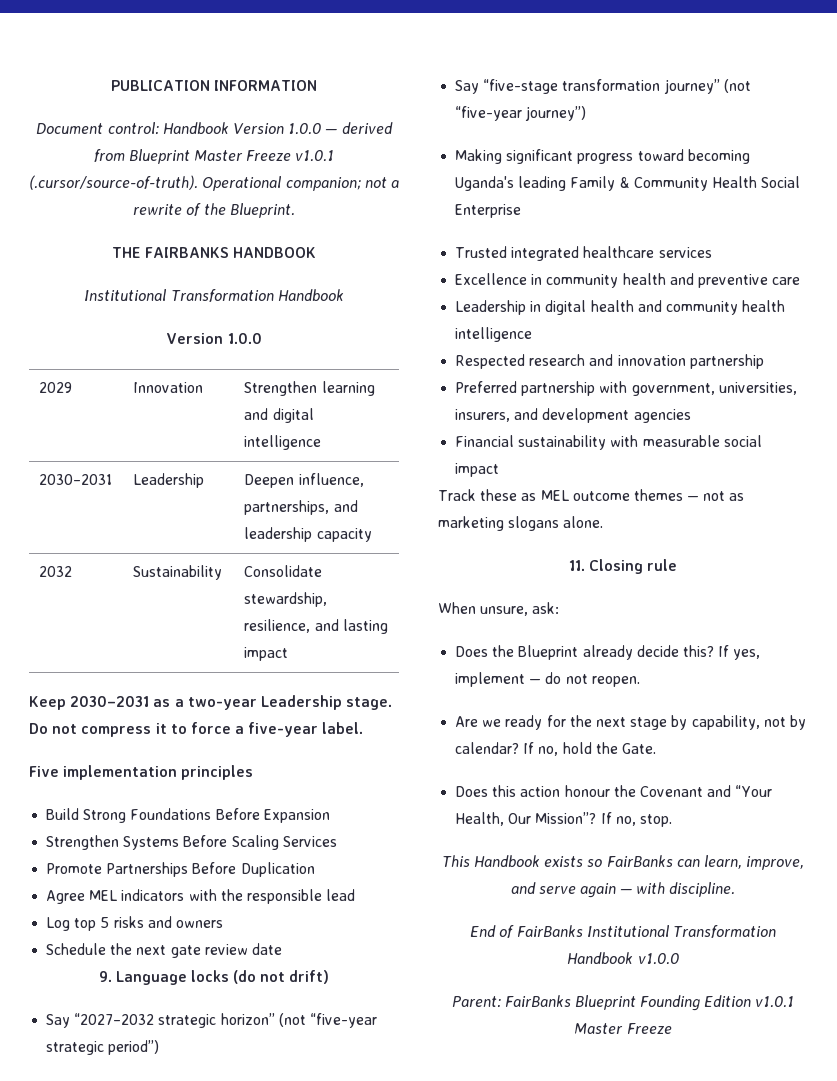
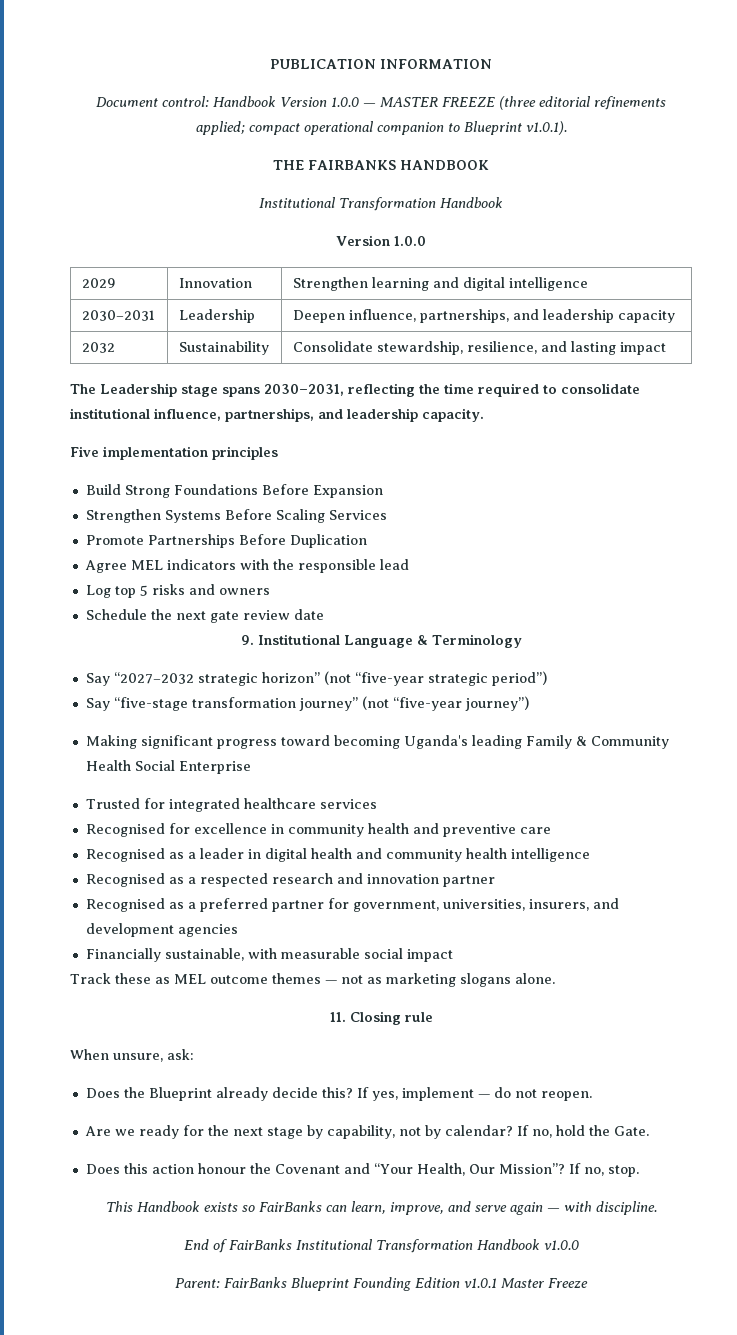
- Document control: Handbook Version 1.0.0 — derived from Blueprint Master Freeze v1.0.1 (.cursor/source-of-truth). Operational companion; not a rewrite of the Blueprint.
+ Document control: Handbook Version 1.0.0 — MASTER FREEZE (three editorial refinements applied; compact operational companion to Blueprint v1.0.1).
- Keep 2030–2031 as a two-year Leadership stage. Do not compress it to force a five-year label.
+ The Leadership stage spans 2030–2031, reflecting the time required to consolidate institutional influence, partnerships, and leadership capacity.
- 9. Language locks (do not drift)
+ 9. Institutional Language & Terminology
- Trusted integrated healthcare services
+ Trusted for integrated healthcare services
- Excellence in community health and preventive care
+ Recognised for excellence in community health and preventive care
- Leadership in digital health and community health intelligence
+ Recognised as a leader in digital health and community health intelligence
- Respected research and innovation partnership
- Preferred partnership with government, universities, insurers, and development agencies
+ Recognised as a respected research and innovation partner
+ Recognised as a preferred partner for government, universities, insurers, and development agencies
- Financial sustainability with measurable social impact
+ Financially sustainable, with measurable social impact

